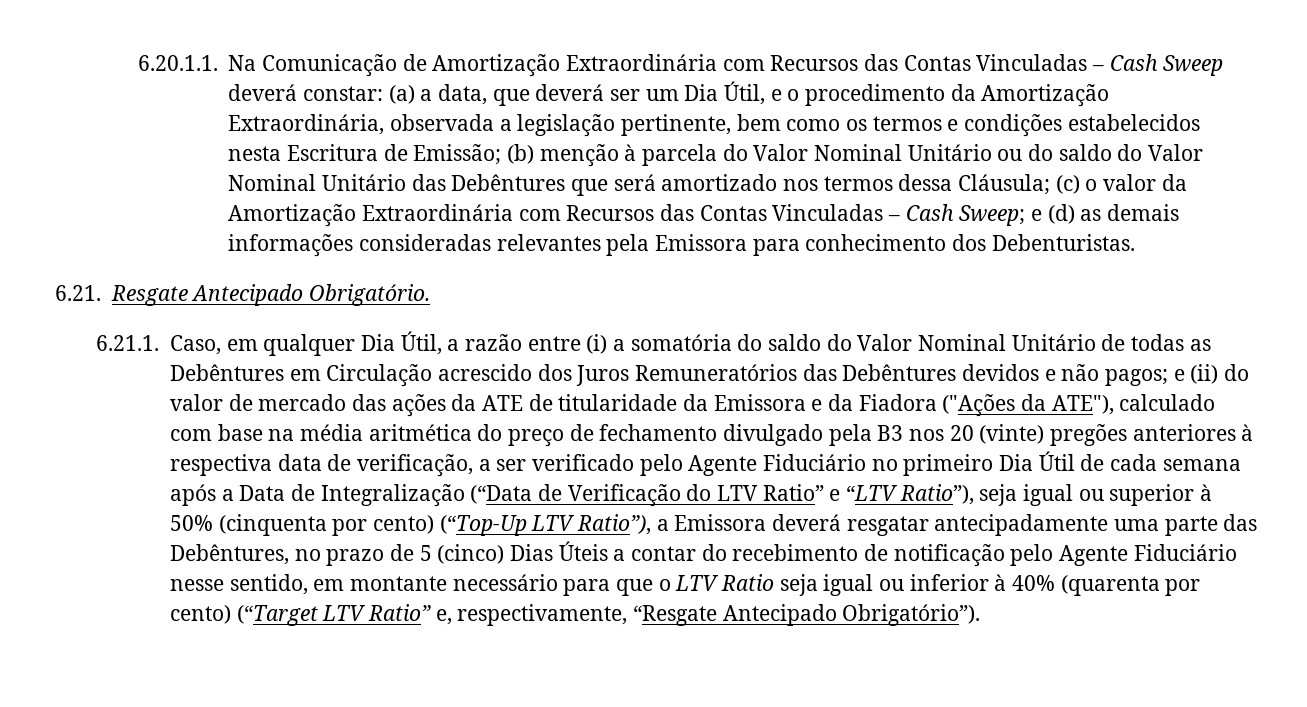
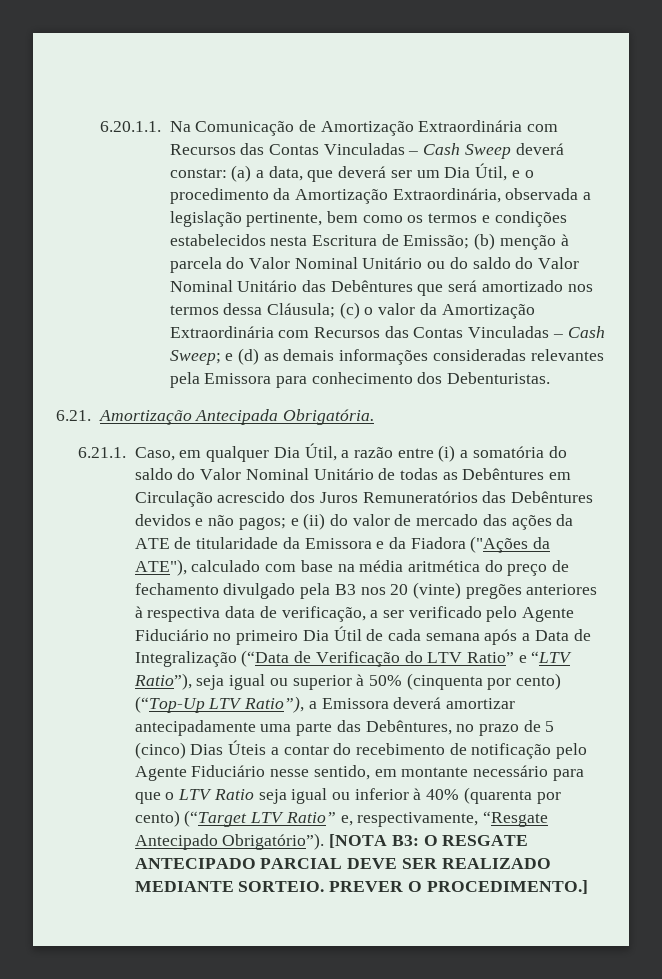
- 6.21. Resgate Antecipado Obrigatório.
+ 6.21. Amortização Antecipada Obrigatória.
- e (ii) do valor de mercado das ações da ATE de titularidade da Emissora e da Fiadora ("Ações da ATE"), calculado com base na média aritmética do preço de fechamento divulgado pela B3 nos 20 (vinte) pregões anteriores à respectiva data de verificação, a ser verificado pelo Agente Fiduciário no primeiro Dia Útil de cada semana após a Data de Integralização (“Data de Verificação do LTV Ratio” e “LTV Ratio”), seja igual ou superior à 50% (cinquenta por cento) (“Top-Up LTV Ratio”), a Emissora deverá resgatar antecipadamente uma parte das Debêntures, no prazo de 5 (cinco) Dias Úteis a contar do recebimento de notificação pelo Agente Fiduciário nesse sentido, em montante necessário para que o LTV Ratio seja igual ou inferior à 40% (quarenta por cento) (“Target LTV Ratio” e, respectivamente, “Resgate Antecipado Obrigatório”).
+ e (ii) do valor de mercado das ações da ATE de titularidade da Emissora e da Fiadora ("Ações da ATE"), calculado com base na média aritmética do preço de fechamento divulgado pela B3 nos 20 (vinte) pregões anteriores à respectiva data de verificação, a ser verificado pelo Agente Fiduciário no primeiro Dia Útil de cada semana após a Data de Integralização (“Data de Verificação do LTV Ratio” e “LTV Ratio”), seja igual ou superior à 50% (cinquenta por cento) (“Top-Up LTV Ratio”), a Emissora deverá amortizar antecipadamente uma parte das Debêntures, no prazo de 5 (cinco) Dias Úteis a contar do recebimento de notificação pelo Agente Fiduciário nesse sentido, em montante necessário para que o LTV Ratio seja igual ou inferior à 40% (quarenta por cento) (“Target LTV Ratio” e, respectivamente, “Resgate Antecipado Obrigatório”).
+ [NOTA B3: O RESGATE ANTECIPADO PARCIAL DEVE SER REALIZADO MEDIANTE SORTEIO. PREVER O PROCEDIMENTO.]

